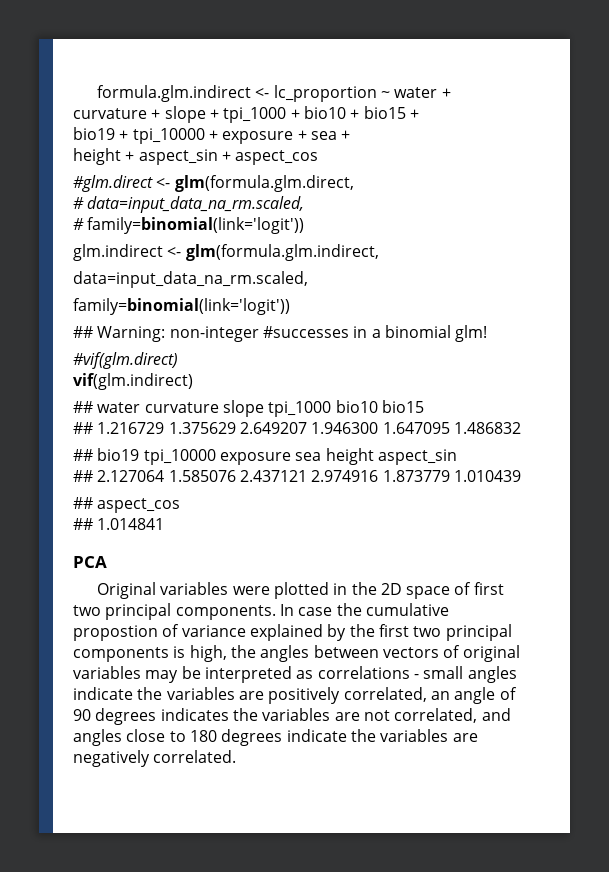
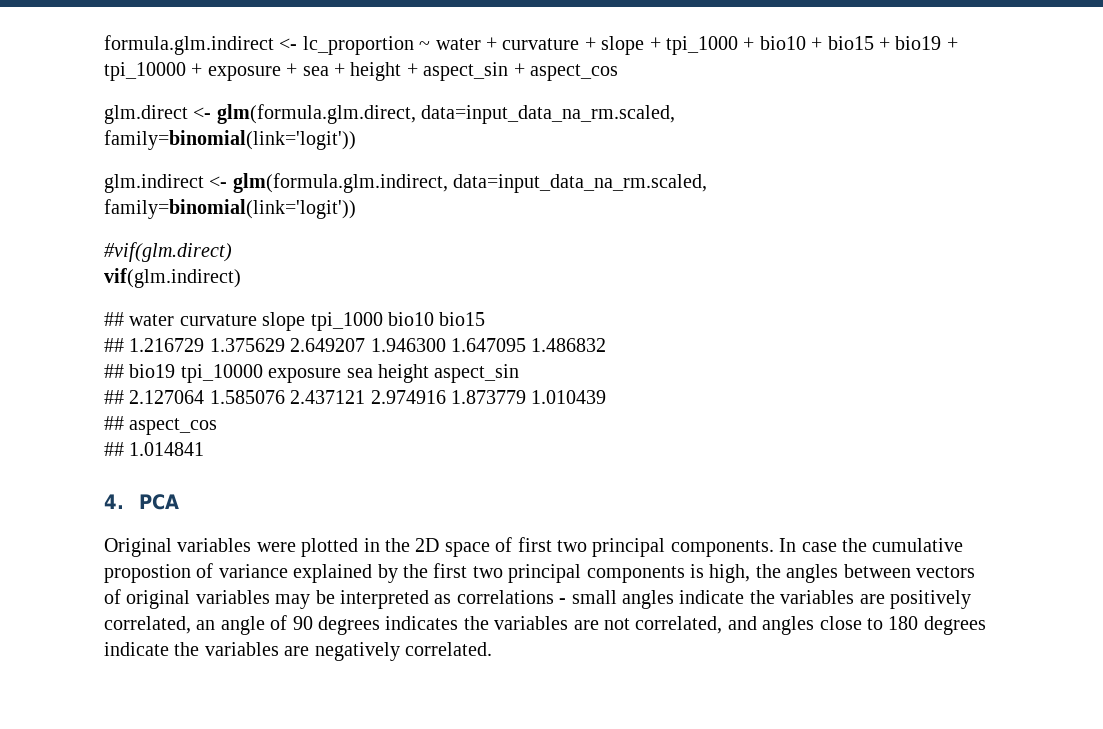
- formula.glm.indirect <- lc_proportion ~ water + curvature + slope + tpi_1000 + bio10 + bio15 +
- bio19 + tpi_10000 + exposure + sea +
- height + aspect_sin + aspect_cos
+ formula.glm.indirect <- lc_proportion ~ water + curvature + slope + tpi_1000 + bio10 + bio15 + bio19 + tpi_10000 + exposure + sea + height + aspect_sin + aspect_cos
- #glm.direct <- glm(formula.glm.direct,
- # data=input_data_na_rm.scaled,
- # family=binomial(link='logit'))
+ glm.direct <- glm(formula.glm.direct, data=input_data_na_rm.scaled,
+ family=binomial(link='logit'))
- glm.indirect <- glm(formula.glm.indirect,
- data=input_data_na_rm.scaled,
+ glm.indirect <- glm(formula.glm.indirect, data=input_data_na_rm.scaled,
  family=binomial(link='logit'))
- ## Warning: non-integer #successes in a binomial glm!
- PCA
+ 4. PCA

